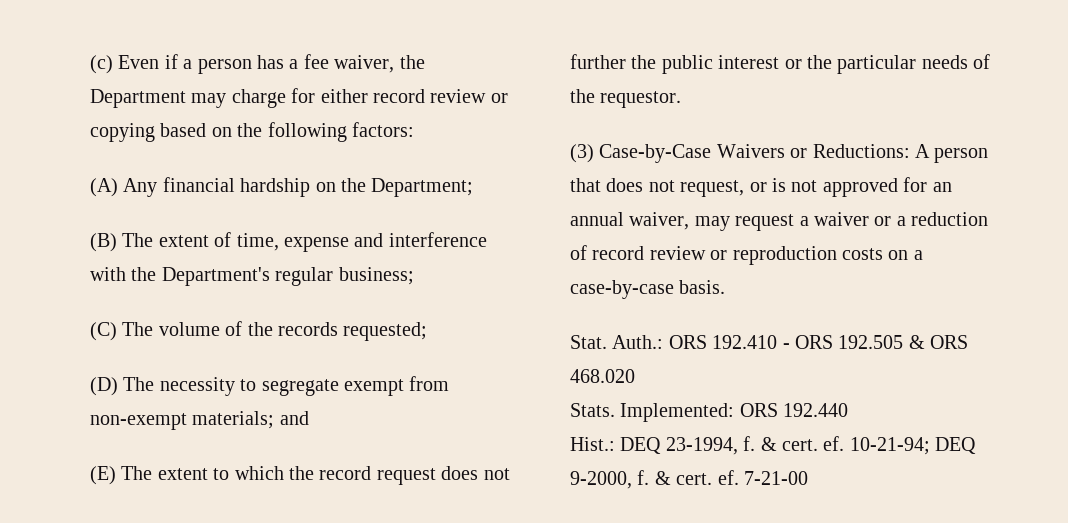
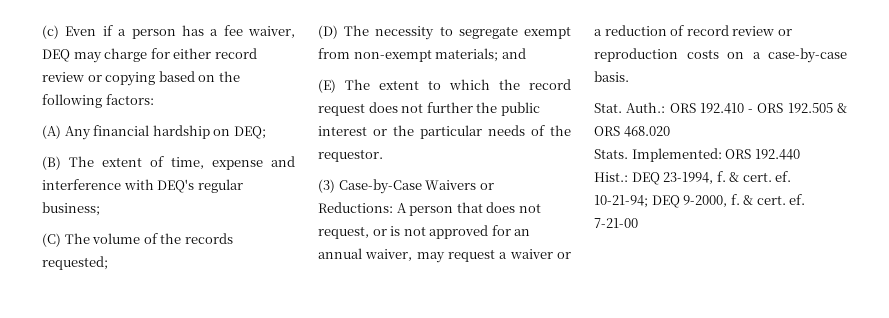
- (c) Even if a person has a fee waiver, the Department may charge for either record review or copying based on the following factors:
+ (c) Even if a person has a fee waiver, DEQ may charge for either record review or copying based on the following factors:
- (A) Any financial hardship on the Department;
+ (A) Any financial hardship on DEQ;
- (B) The extent of time, expense and interference with the Department's regular business;
+ (B) The extent of time, expense and interference with DEQ's regular business;

